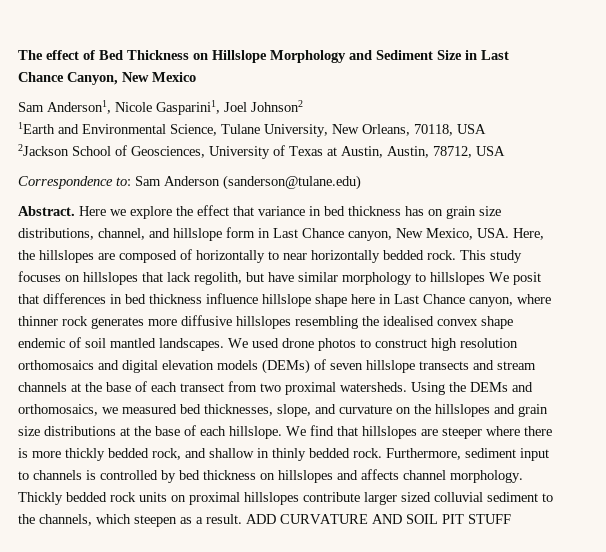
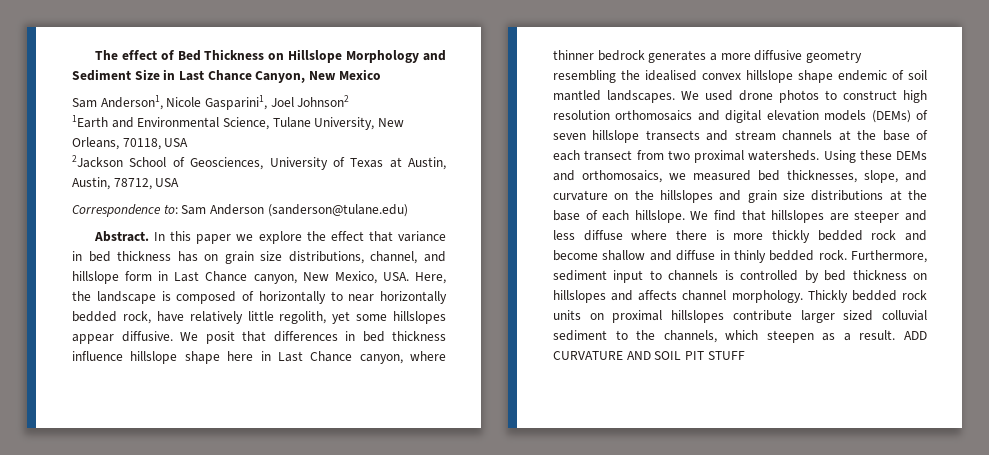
- Here we explore the effect that variance in bed thickness has on grain size distributions, channel, and hillslope form in Last Chance canyon, New Mexico, USA. Here, the hillslopes are composed of horizontally to near horizontally bedded rock. This study focuses on hillslopes that lack regolith, but have similar morphology to hillslopes We posit that differences in bed thickness influence hillslope shape here in Last Chance canyon, where thinner rock generates more diffusive hillslopes resembling the idealised convex shape endemic of soil mantled landscapes.
+ In this paper we explore the effect that variance in bed thickness has on grain size distributions, channel, and hillslope form in Last Chance canyon, New Mexico, USA. Here, the landscape is composed of horizontally to near horizontally bedded rock, have relatively little regolith, yet some hillslopes appear diffusive. We posit that differences in bed thickness influence hillslope shape here in Last Chance canyon, where thinner bedrock generates a more diffusive geometry resembling the idealised convex hillslope shape endemic of soil mantled landscapes.
- Using the DEMs and orthomosaics, we measured bed thicknesses, slope, and curvature on the hillslopes and grain size distributions at the base of each hillslope.
+ Using these DEMs and orthomosaics, we measured bed thicknesses, slope, and curvature on the hillslopes and grain size distributions at the base of each hillslope.
- We find that hillslopes are steeper where there is more thickly bedded rock, and shallow in thinly bedded rock.
+ We find that hillslopes are steeper and less diffuse where there is more thickly bedded rock and become shallow and diffuse in thinly bedded rock.

